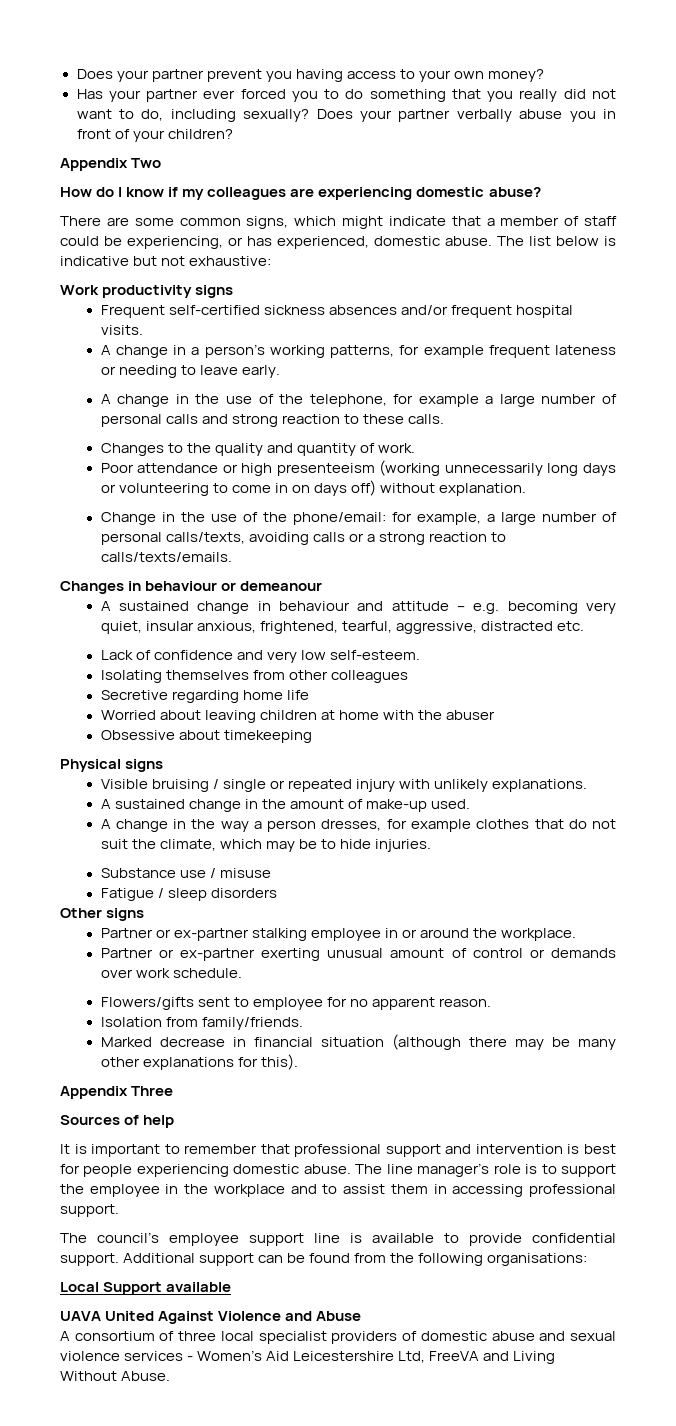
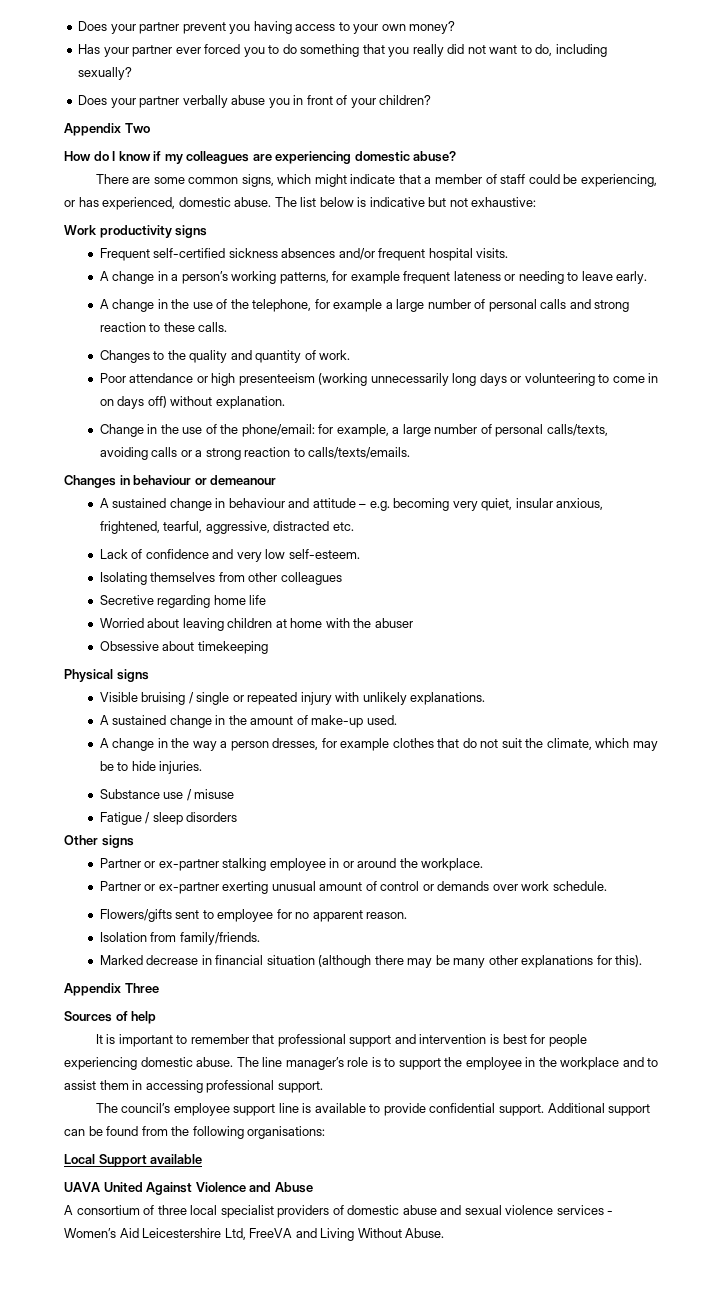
- Has your partner ever forced you to do something that you really did not want to do, including sexually? Does your partner verbally abuse you in front of your children?
+ Has your partner ever forced you to do something that you really did not want to do, including sexually?
+ Does your partner verbally abuse you in front of your children?

